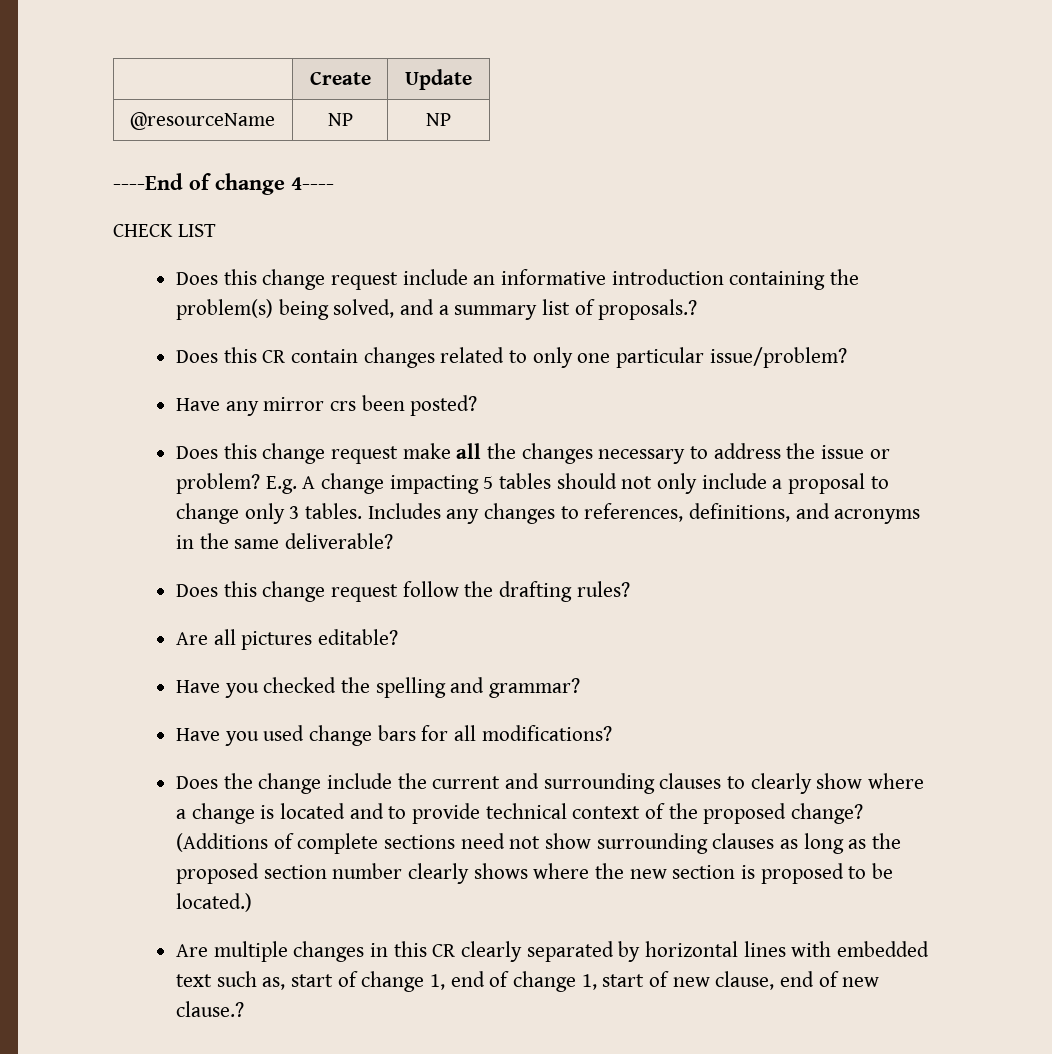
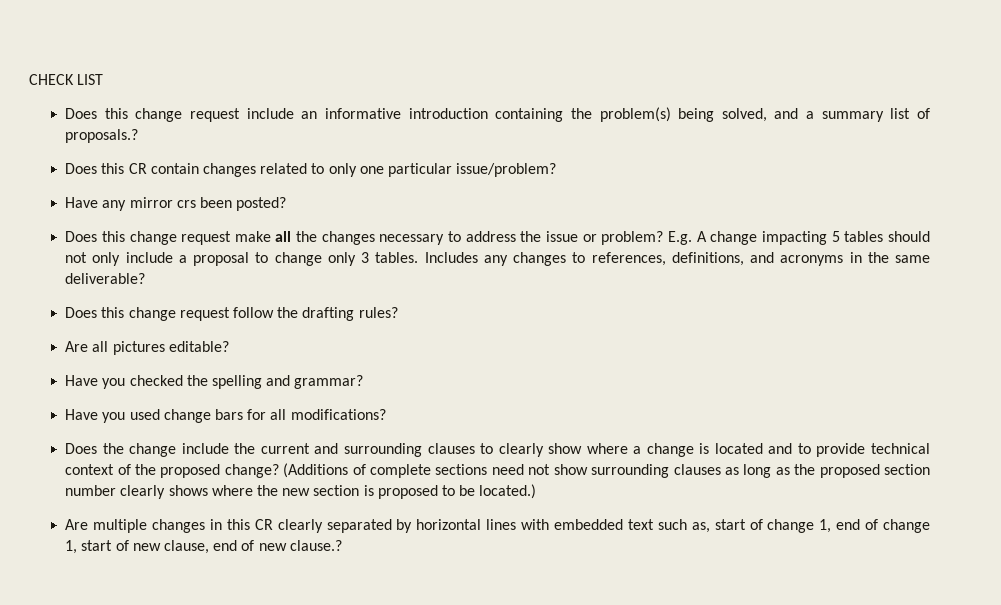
- | Create | Update
- @resourceName | NP | NP
- ----End of change 4----

